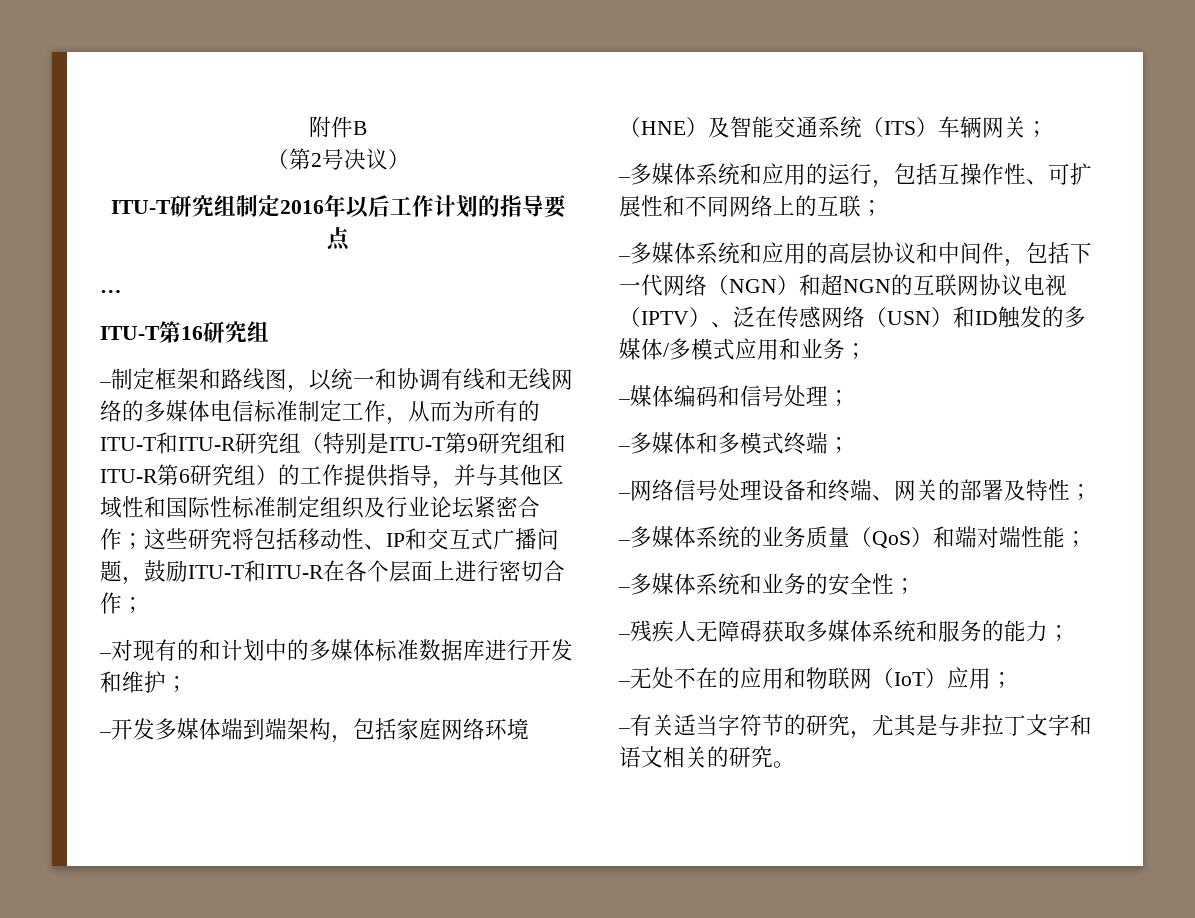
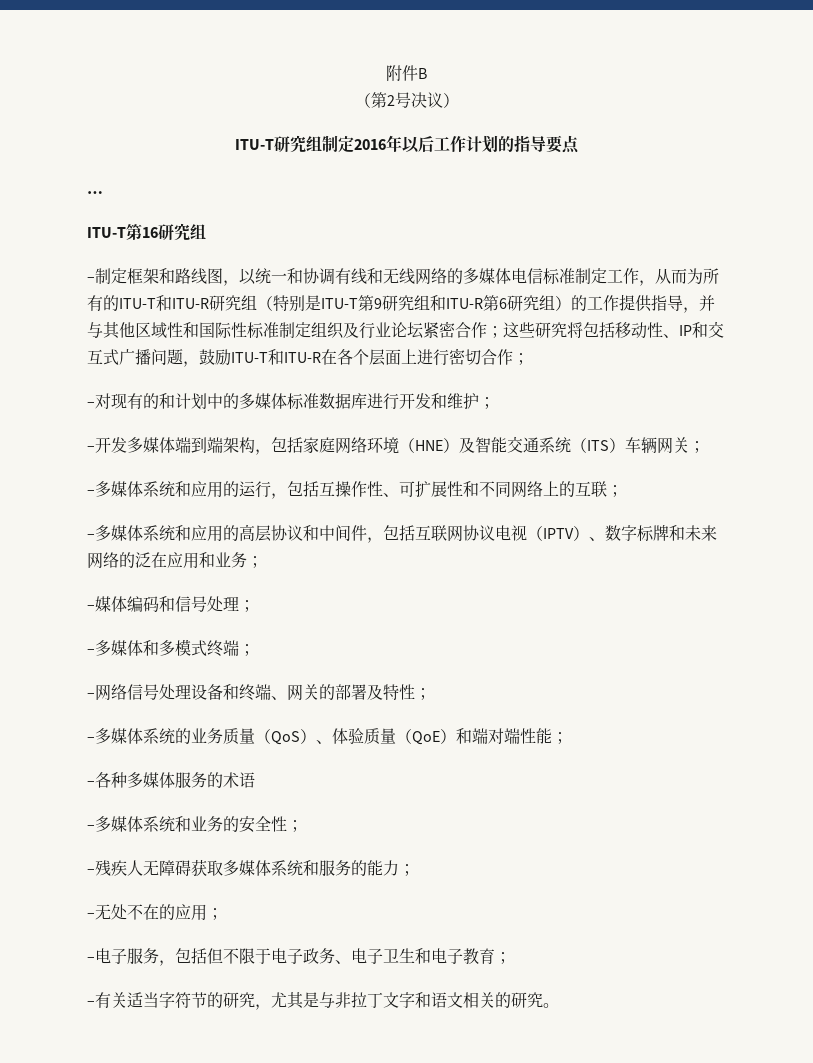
- –多媒体系统和应用的高层协议和中间件，包括下一代网络（NGN）和超NGN的互联网协议电视（IPTV）、泛在传感网络（USN）和ID触发的多媒体/多模式应用和业务；
+ –多媒体系统和应用的高层协议和中间件，包括互联网协议电视（IPTV）、数字标牌和未来网络的泛在应用和业务；
- –多媒体系统的业务质量（QoS）和端对端性能；
+ –多媒体系统的业务质量（QoS）、体验质量（QoE）和端对端性能；
+ –各种多媒体服务的术语
- –无处不在的应用和物联网（IoT）应用；
+ –无处不在的应用；
+ –电子服务，包括但不限于电子政务、电子卫生和电子教育；

